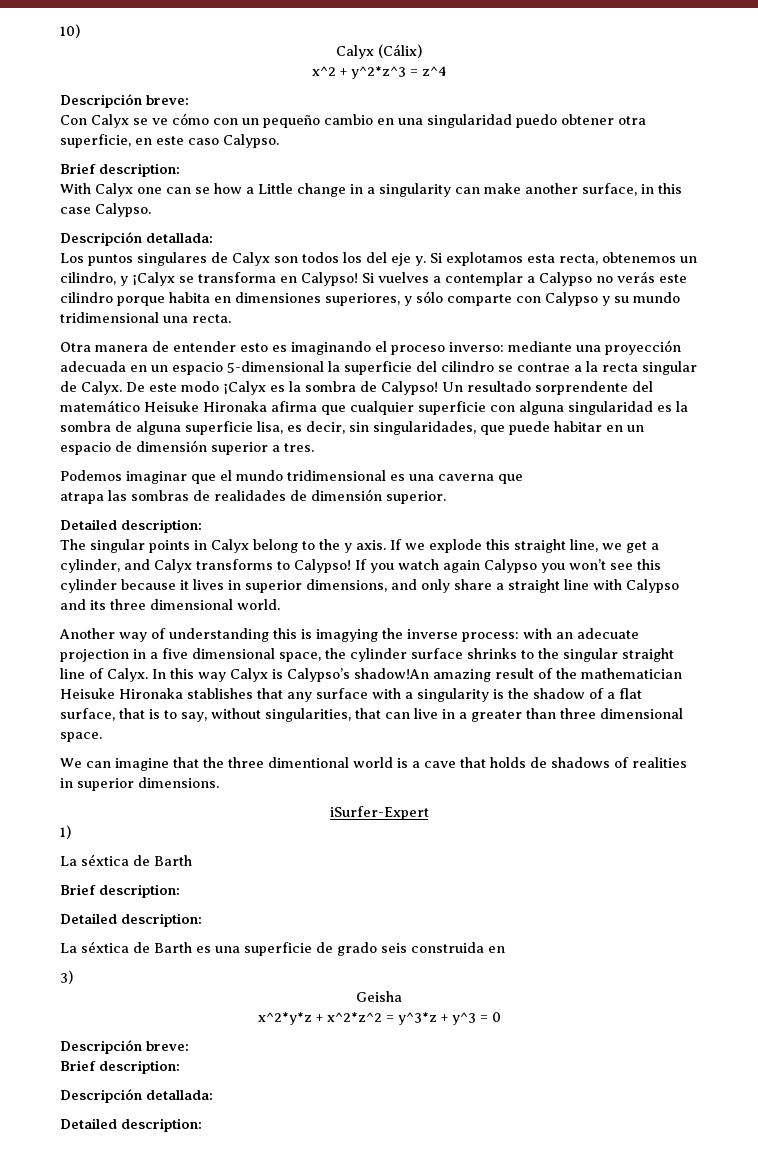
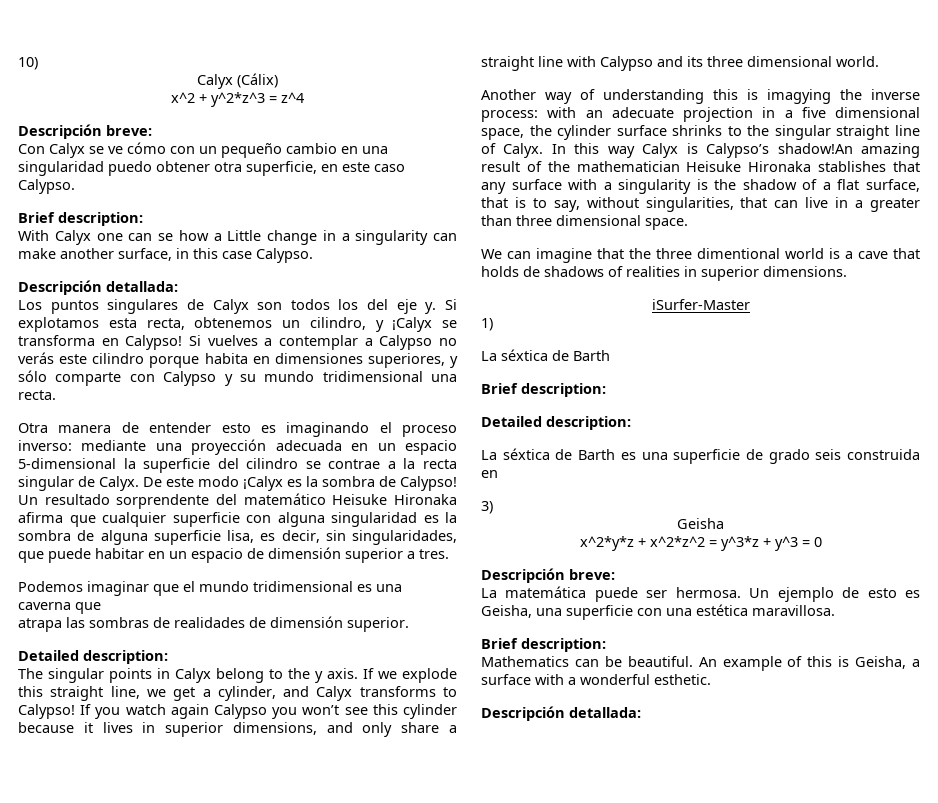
- iSurfer-Expert
+ iSurfer-Master
  x^2*y*z + x^2*z^2 = y^3*z + y^3 = 0
  Descripción breve:
+ La matemática puede ser hermosa. Un ejemplo de esto es Geisha, una superficie con una estética maravillosa.
  Brief description:
+ Mathematics can be beautiful. An example of this is Geisha, a surface with a wonderful esthetic.
  Descripción detallada:
- Detailed description:

